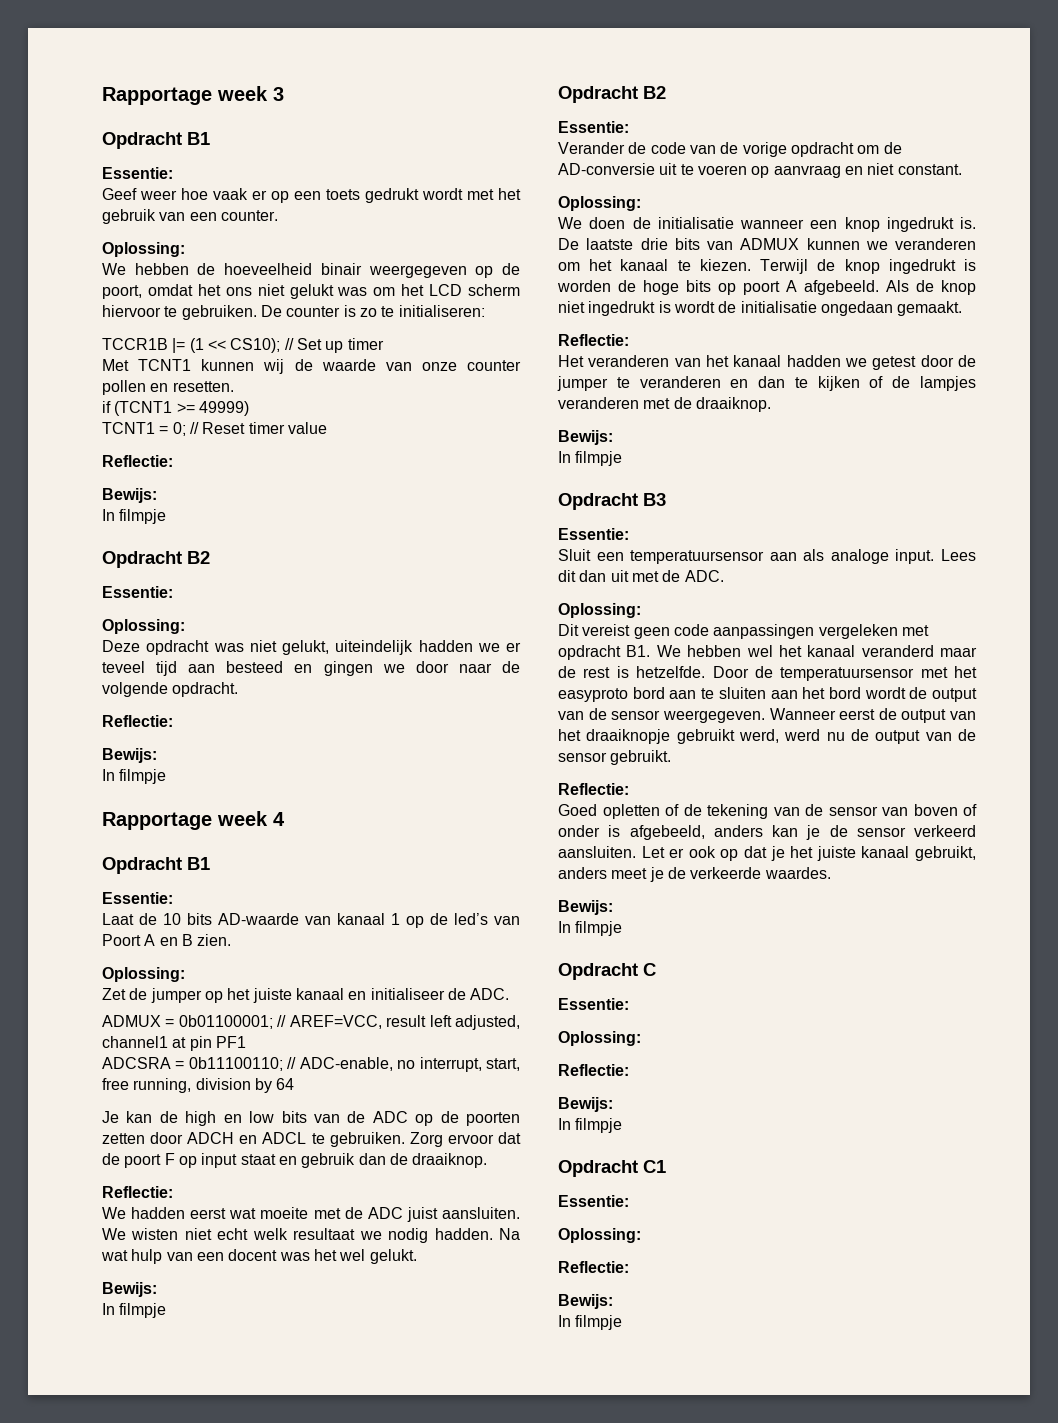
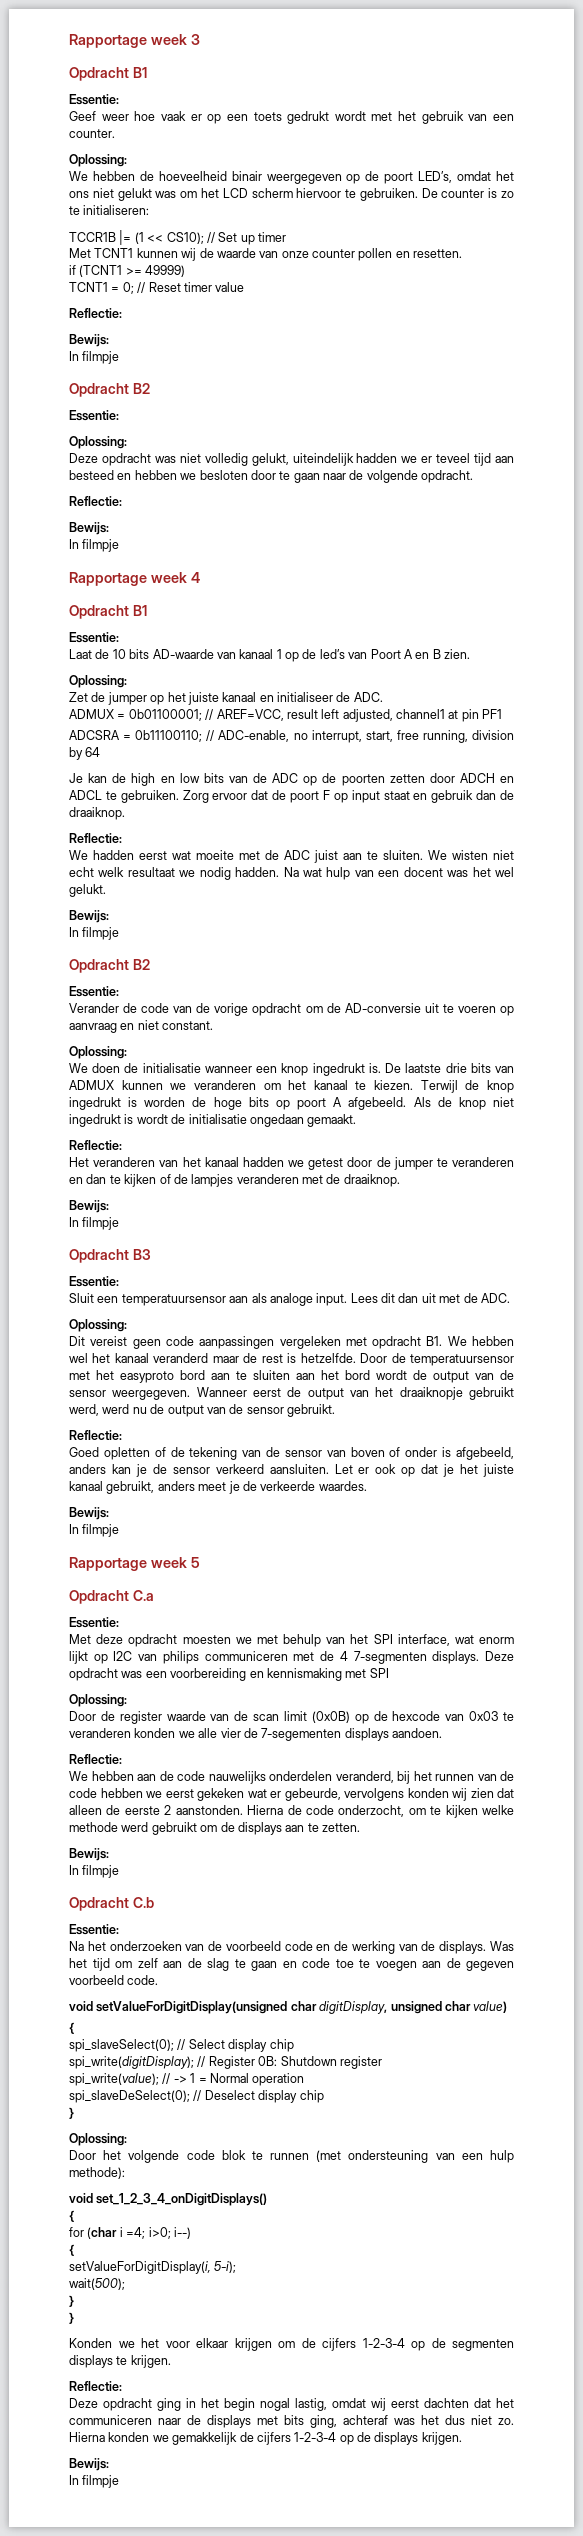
- We hebben de hoeveelheid binair weergegeven op de poort, omdat het ons niet gelukt was om het LCD scherm hiervoor te gebruiken.
+ We hebben de hoeveelheid binair weergegeven op de poort LED’s, omdat het ons niet gelukt was om het LCD scherm hiervoor te gebruiken.
- Deze opdracht was niet gelukt, uiteindelijk hadden we er teveel tijd aan besteed en gingen we door naar de volgende opdracht.
+ Deze opdracht was niet volledig gelukt, uiteindelijk hadden we er teveel tijd aan besteed en hebben we besloten door te gaan naar de volgende opdracht.
- We hadden eerst wat moeite met de ADC juist aansluiten.
+ We hadden eerst wat moeite met de ADC juist aan te sluiten.
- Opdracht C
+ Rapportage week 5
+ Opdracht C.a
  Essentie:
+ Met deze opdracht moesten we met behulp van het SPI interface, wat enorm lijkt op I2C van philips communiceren met de 4 7-segmenten displays. Deze opdracht was een voorbereiding en kennismaking met SPI
  Oplossing:
+ Door de register waarde van de scan limit (0x0B) op de hexcode van 0x03 te veranderen konden we alle vier de 7-segementen displays aandoen.
  Reflectie:
+ We hebben aan de code nauwelijks onderdelen veranderd, bij het runnen van de code hebben we eerst gekeken wat er gebeurde, vervolgens konden wij zien dat alleen de eerste 2 aanstonden. Hierna de code onderzocht, om te kijken welke methode werd gebruikt om de displays aan te zetten.
  Bewijs:
  In filmpje
- Opdracht C1
+ Opdracht C.b
  Essentie:
+ Na het onderzoeken van de voorbeeld code en de werking van de displays. Was het tijd om zelf aan de slag te gaan en code toe te voegen aan de gegeven voorbeeld code.
+ void setValueForDigitDisplay(unsigned char digitDisplay, unsigned char value)
+ {
+ spi_slaveSelect(0); // Select display chip
+ spi_write(digitDisplay); // Register 0B: Shutdown register
+ spi_write(value); // -> 1 = Normal operation
+ spi_slaveDeSelect(0); // Deselect display chip
+ }
  Oplossing:
+ Door het volgende code blok te runnen (met ondersteuning van een hulp methode):
+ void set_1_2_3_4_onDigitDisplays()
+ {
+ for (char i =4; i>0; i--)
+ {
+ setValueForDigitDisplay(i, 5-i);
+ wait(500);
+ }
+ }
+ Konden we het voor elkaar krijgen om de cijfers 1-2-3-4 op de segmenten displays te krijgen.
  Reflectie:
+ Deze opdracht ging in het begin nogal lastig, omdat wij eerst dachten dat het communiceren naar de displays met bits ging, achteraf was het dus niet zo. Hierna konden we gemakkelijk de cijfers 1-2-3-4 op de displays krijgen.

